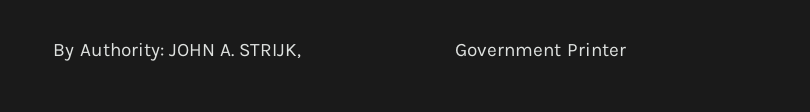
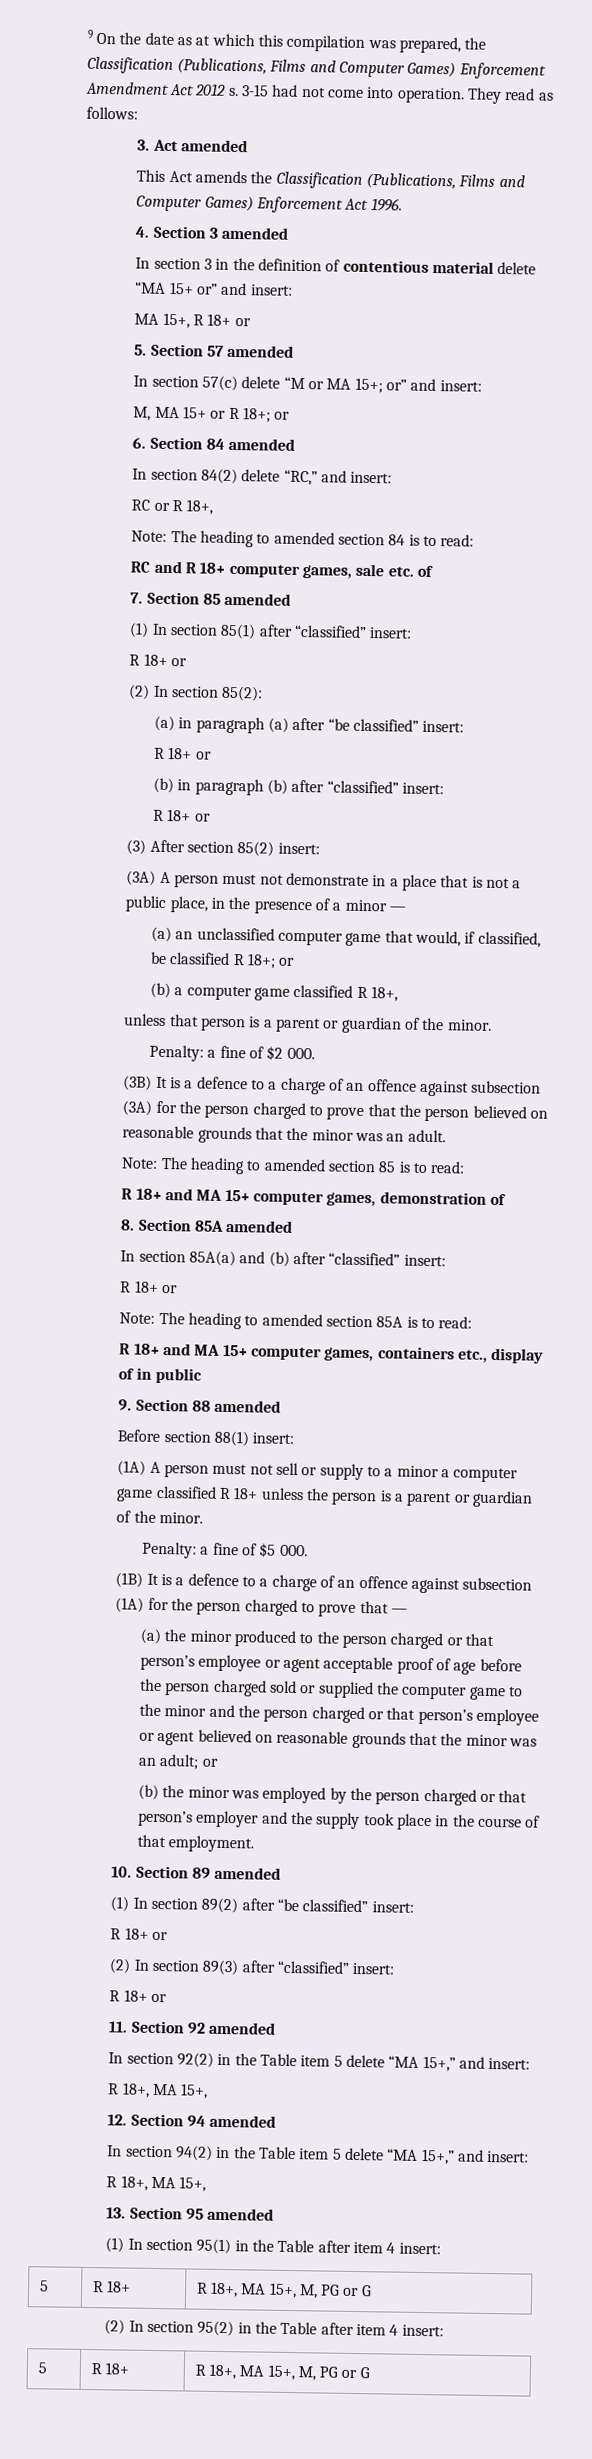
- By Authority: JOHN A. STRIJK, Government Printer
+ 9 On the date as at which this compilation was prepared, the Classification (Publications, Films and Computer Games) Enforcement Amendment Act 2012 s. 3-15 had not come into operation. They read as follows:
+ 3. Act amended
+ This Act amends the Classification (Publications, Films and Computer Games) Enforcement Act 1996.
+ 4. Section 3 amended
+ In section 3 in the definition of contentious material delete “MA 15+ or” and insert:
+ MA 15+, R 18+ or
+ 5. Section 57 amended
+ In section 57(c) delete “M or MA 15+; or” and insert:
+ M, MA 15+ or R 18+; or
+ 6. Section 84 amended
+ In section 84(2) delete “RC,” and insert:
+ RC or R 18+,
+ Note: The heading to amended section 84 is to read:
+ RC and R 18+ computer games, sale etc. of
+ 7. Section 85 amended
+ (1) In section 85(1) after “classified” insert:
+ R 18+ or
+ (2) In section 85(2):
+ (a) in paragraph (a) after “be classified” insert:
+ R 18+ or
+ (b) in paragraph (b) after “classified” insert:
+ R 18+ or
+ (3) After section 85(2) insert:
+ (3A) A person must not demonstrate in a place that is not a public place, in the presence of a minor —
+ (a) an unclassified computer game that would, if classified, be classified R 18+; or
+ (b) a computer game classified R 18+,
+ unless that person is a parent or guardian of the minor.
+ Penalty: a fine of $2 000.
+ (3B) It is a defence to a charge of an offence against subsection (3A) for the person charged to prove that the person believed on reasonable grounds that the minor was an adult.
+ Note: The heading to amended section 85 is to read:
+ R 18+ and MA 15+ computer games, demonstration of
+ 8. Section 85A amended
+ In section 85A(a) and (b) after “classified” insert:
+ R 18+ or
+ Note: The heading to amended section 85A is to read:
+ R 18+ and MA 15+ computer games, containers etc., display of in public
+ 9. Section 88 amended
+ Before section 88(1) insert:
+ (1A) A person must not sell or supply to a minor a computer game classified R 18+ unless the person is a parent or guardian of the minor.
+ Penalty: a fine of $5 000.
+ (1B) It is a defence to a charge of an offence against subsection (1A) for the person charged to prove that —
+ (a) the minor produced to the person charged or that person’s employee or agent acceptable proof of age before the person charged sold or supplied the computer game to the minor and the person charged or that person’s employee or agent believed on reasonable grounds that the minor was an adult; or
+ (b) the minor was employed by the person charged or that person’s employer and the supply took place in the course of that employment.
+ 10. Section 89 amended
+ (1) In section 89(2) after “be classified” insert:
+ R 18+ or
+ (2) In section 89(3) after “classified” insert:
+ R 18+ or
+ 11. Section 92 amended
+ In section 92(2) in the Table item 5 delete “MA 15+,” and insert:
+ R 18+, MA 15+,
+ 12. Section 94 amended
+ In section 94(2) in the Table item 5 delete “MA 15+,” and insert:
+ R 18+, MA 15+,
+ 13. Section 95 amended
+ (1) In section 95(1) in the Table after item 4 insert:
+ 5 | R 18+ | R 18+, MA 15+, M, PG or G
+ (2) In section 95(2) in the Table after item 4 insert:
+ 5 | R 18+ | R 18+, MA 15+, M, PG or G

